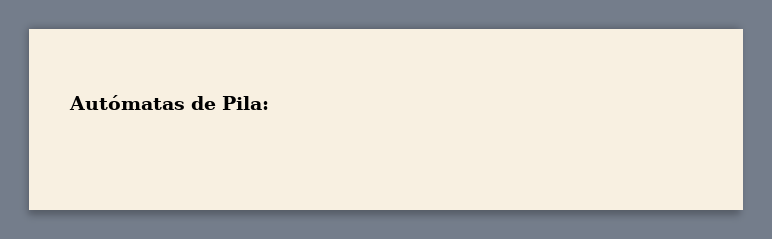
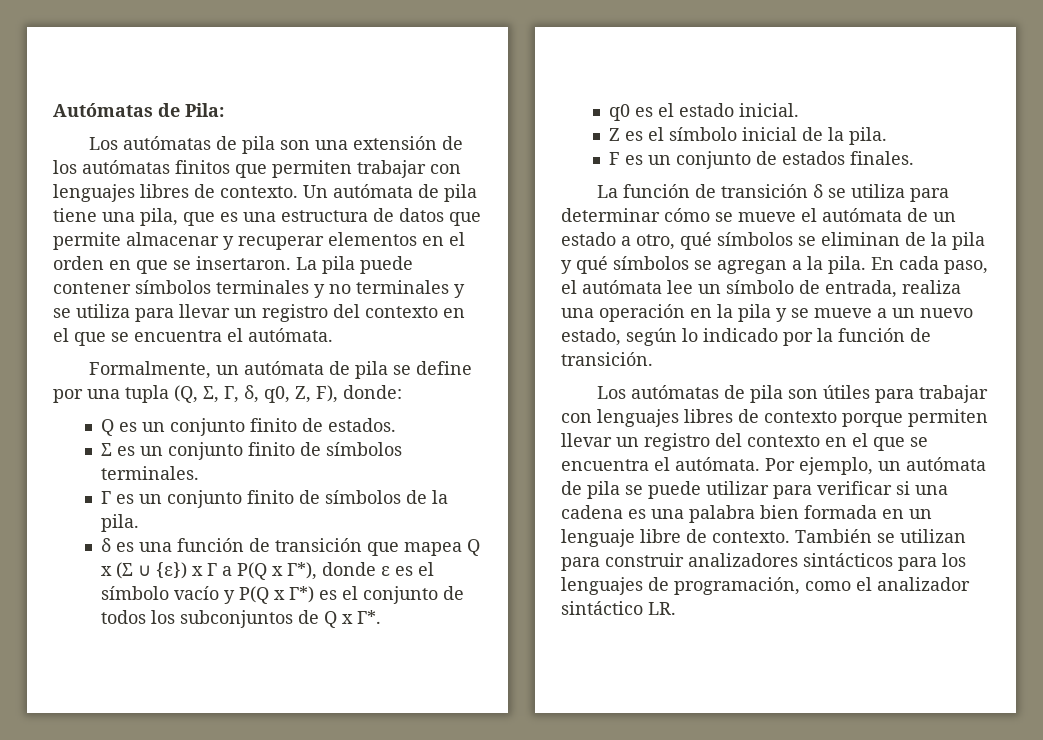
+ Los autómatas de pila son una extensión de los autómatas finitos que permiten trabajar con lenguajes libres de contexto. Un autómata de pila tiene una pila, que es una estructura de datos que permite almacenar y recuperar elementos en el orden en que se insertaron. La pila puede contener símbolos terminales y no terminales y se utiliza para llevar un registro del contexto en el que se encuentra el autómata.
+ Formalmente, un autómata de pila se define por una tupla (Q, Σ, Γ, δ, q0, Z, F), donde:
+ Q es un conjunto finito de estados.
+ Σ es un conjunto finito de símbolos terminales.
+ Γ es un conjunto finito de símbolos de la pila.
+ δ es una función de transición que mapea Q x (Σ ∪ {ε}) x Γ a P(Q x Γ*), donde ε es el símbolo vacío y P(Q x Γ*) es el conjunto de todos los subconjuntos de Q x Γ*.
+ q0 es el estado inicial.
+ Z es el símbolo inicial de la pila.
+ F es un conjunto de estados finales.
+ La función de transición δ se utiliza para determinar cómo se mueve el autómata de un estado a otro, qué símbolos se eliminan de la pila y qué símbolos se agregan a la pila. En cada paso, el autómata lee un símbolo de entrada, realiza una operación en la pila y se mueve a un nuevo estado, según lo indicado por la función de transición.
+ Los autómatas de pila son útiles para trabajar con lenguajes libres de contexto porque permiten llevar un registro del contexto en el que se encuentra el autómata. Por ejemplo, un autómata de pila se puede utilizar para verificar si una cadena es una palabra bien formada en un lenguaje libre de contexto. También se utilizan para construir analizadores sintácticos para los lenguajes de programación, como el analizador sintáctico LR.

